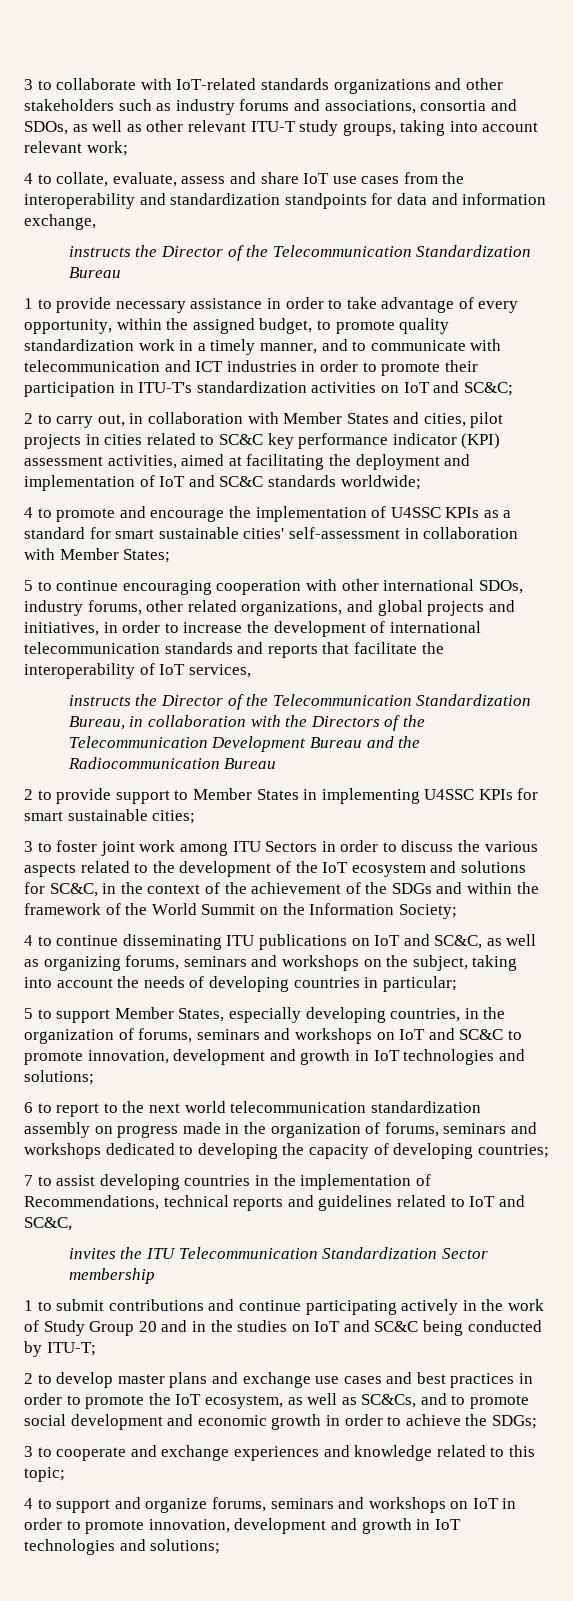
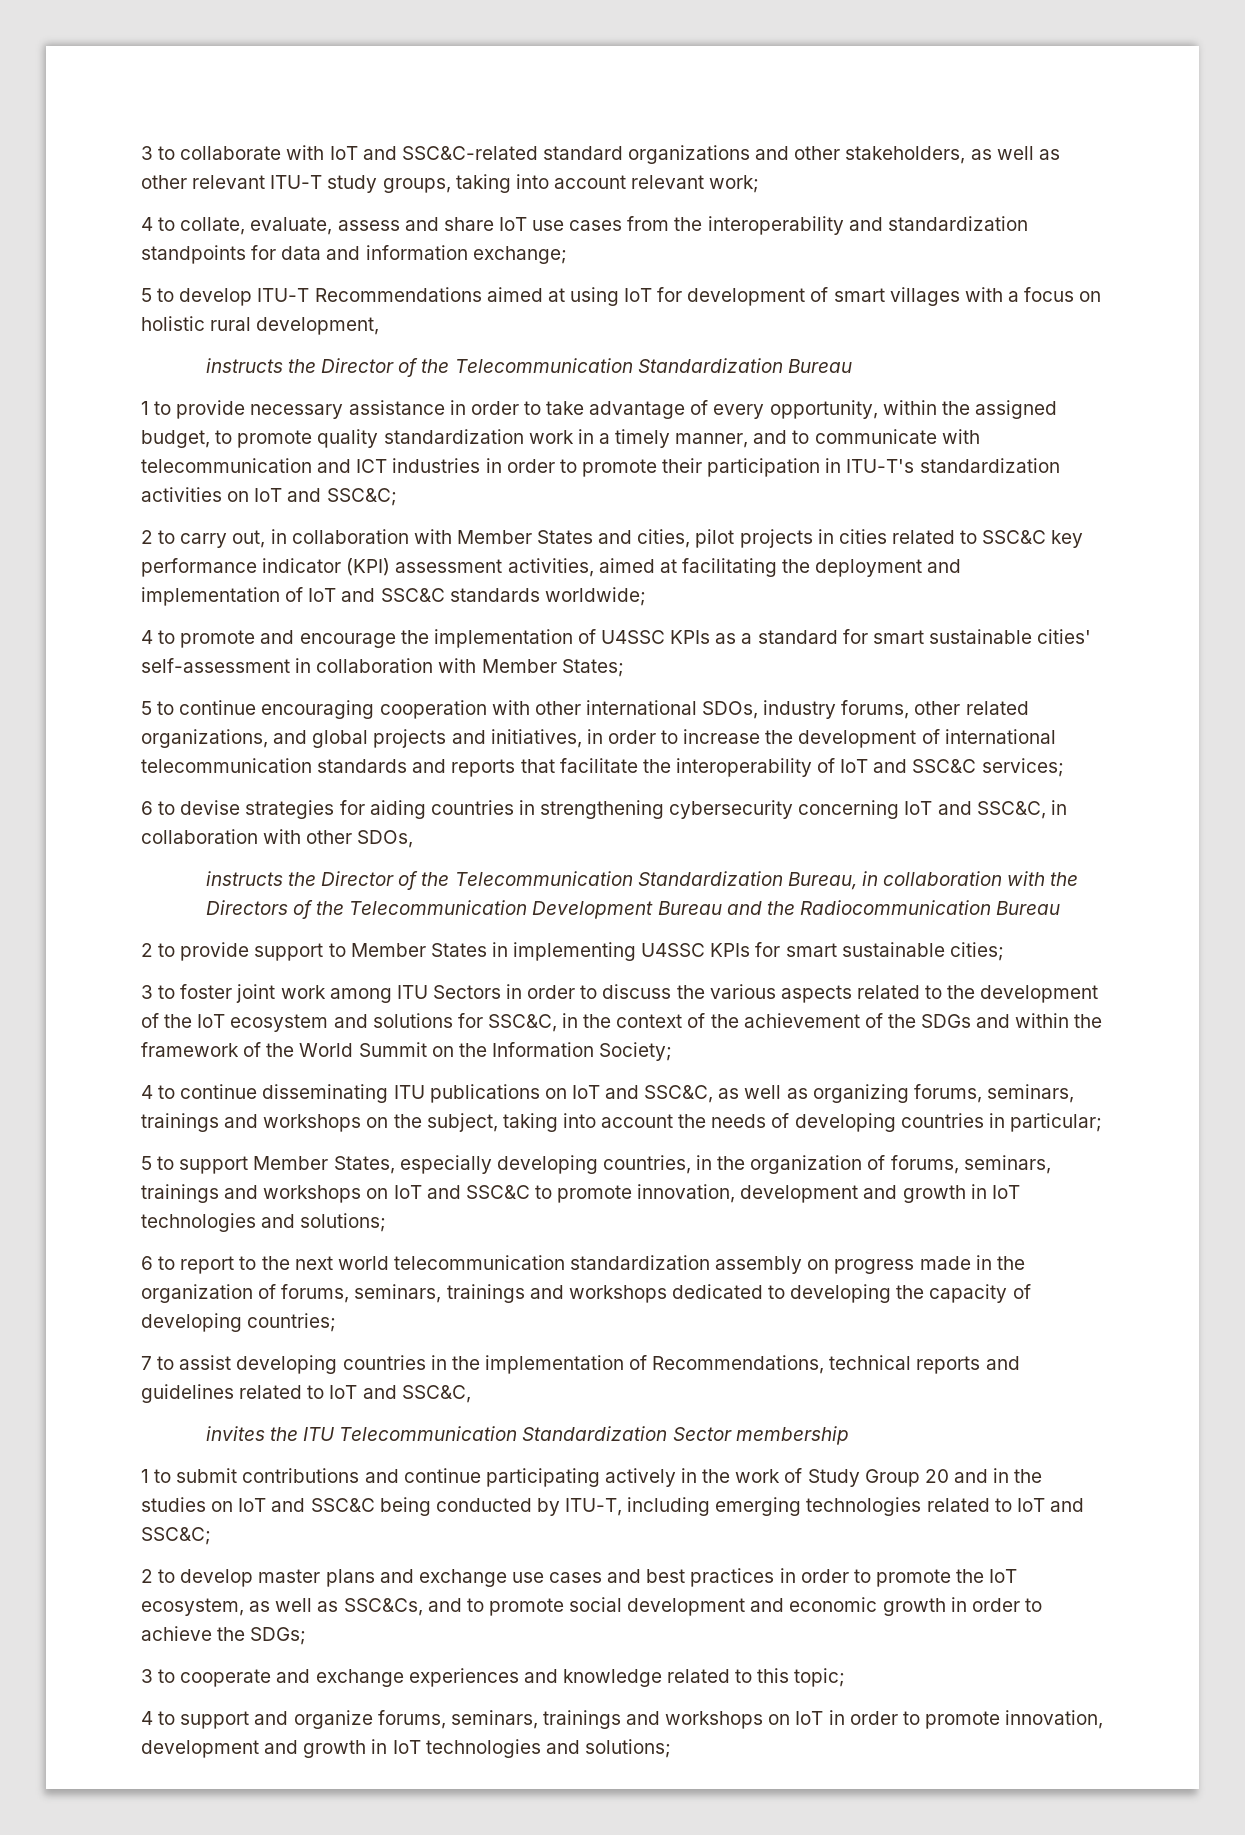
- 3 to collaborate with IoT-related standards organizations and other stakeholders such as industry forums and associations, consortia and SDOs, as well as other relevant ITU-T study groups, taking into account relevant work;
+ 3 to collaborate with IoT and SSC&C-related standard organizations and other stakeholders, as well as other relevant ITU-T study groups, taking into account relevant work;
- 4 to collate, evaluate, assess and share IoT use cases from the interoperability and standardization standpoints for data and information exchange,
+ 4 to collate, evaluate, assess and share IoT use cases from the interoperability and standardization standpoints for data and information exchange;
+ 5 to develop ITU-T Recommendations aimed at using IoT for development of smart villages with a focus on holistic rural development,
- 1 to provide necessary assistance in order to take advantage of every opportunity, within the assigned budget, to promote quality standardization work in a timely manner, and to communicate with telecommunication and ICT industries in order to promote their participation in ITU-T's standardization activities on IoT and SC&C;
+ 1 to provide necessary assistance in order to take advantage of every opportunity, within the assigned budget, to promote quality standardization work in a timely manner, and to communicate with telecommunication and ICT industries in order to promote their participation in ITU-T's standardization activities on IoT and SSC&C;
- 2 to carry out, in collaboration with Member States and cities, pilot projects in cities related to SC&C key performance indicator (KPI) assessment activities, aimed at facilitating the deployment and implementation of IoT and SC&C standards worldwide;
+ 2 to carry out, in collaboration with Member States and cities, pilot projects in cities related to SSC&C key performance indicator (KPI) assessment activities, aimed at facilitating the deployment and implementation of IoT and SSC&C standards worldwide;
- 5 to continue encouraging cooperation with other international SDOs, industry forums, other related organizations, and global projects and initiatives, in order to increase the development of international telecommunication standards and reports that facilitate the interoperability of IoT services,
+ 5 to continue encouraging cooperation with other international SDOs, industry forums, other related organizations, and global projects and initiatives, in order to increase the development of international telecommunication standards and reports that facilitate the interoperability of IoT and SSC&C services;
+ 6 to devise strategies for aiding countries in strengthening cybersecurity concerning IoT and SSC&C, in collaboration with other SDOs,
- 3 to foster joint work among ITU Sectors in order to discuss the various aspects related to the development of the IoT ecosystem and solutions for SC&C, in the context of the achievement of the SDGs and within the framework of the World Summit on the Information Society;
+ 3 to foster joint work among ITU Sectors in order to discuss the various aspects related to the development of the IoT ecosystem and solutions for SSC&C, in the context of the achievement of the SDGs and within the framework of the World Summit on the Information Society;
- 4 to continue disseminating ITU publications on IoT and SC&C, as well as organizing forums, seminars and workshops on the subject, taking into account the needs of developing countries in particular;
+ 4 to continue disseminating ITU publications on IoT and SSC&C, as well as organizing forums, seminars, trainings and workshops on the subject, taking into account the needs of developing countries in particular;
- 5 to support Member States, especially developing countries, in the organization of forums, seminars and workshops on IoT and SC&C to promote innovation, development and growth in IoT technologies and solutions;
+ 5 to support Member States, especially developing countries, in the organization of forums, seminars, trainings and workshops on IoT and SSC&C to promote innovation, development and growth in IoT technologies and solutions;
- 6 to report to the next world telecommunication standardization assembly on progress made in the organization of forums, seminars and workshops dedicated to developing the capacity of developing countries;
+ 6 to report to the next world telecommunication standardization assembly on progress made in the organization of forums, seminars, trainings and workshops dedicated to developing the capacity of developing countries;
- 7 to assist developing countries in the implementation of Recommendations, technical reports and guidelines related to IoT and SC&C,
+ 7 to assist developing countries in the implementation of Recommendations, technical reports and guidelines related to IoT and SSC&C,
- 1 to submit contributions and continue participating actively in the work of Study Group 20 and in the studies on IoT and SC&C being conducted by ITU-T;
+ 1 to submit contributions and continue participating actively in the work of Study Group 20 and in the studies on IoT and SSC&C being conducted by ITU-T, including emerging technologies related to IoT and SSC&C;
- 2 to develop master plans and exchange use cases and best practices in order to promote the IoT ecosystem, as well as SC&Cs, and to promote social development and economic growth in order to achieve the SDGs;
+ 2 to develop master plans and exchange use cases and best practices in order to promote the IoT ecosystem, as well as SSC&Cs, and to promote social development and economic growth in order to achieve the SDGs;
- 4 to support and organize forums, seminars and workshops on IoT in order to promote innovation, development and growth in IoT technologies and solutions;
+ 4 to support and organize forums, seminars, trainings and workshops on IoT in order to promote innovation, development and growth in IoT technologies and solutions;

